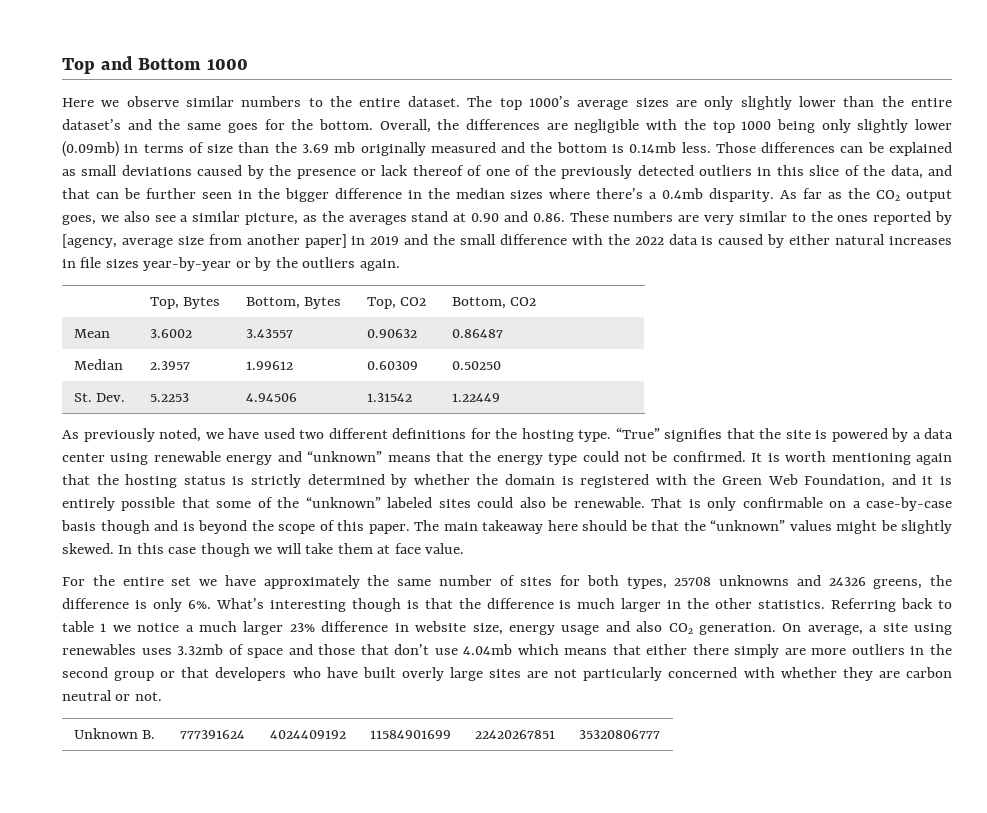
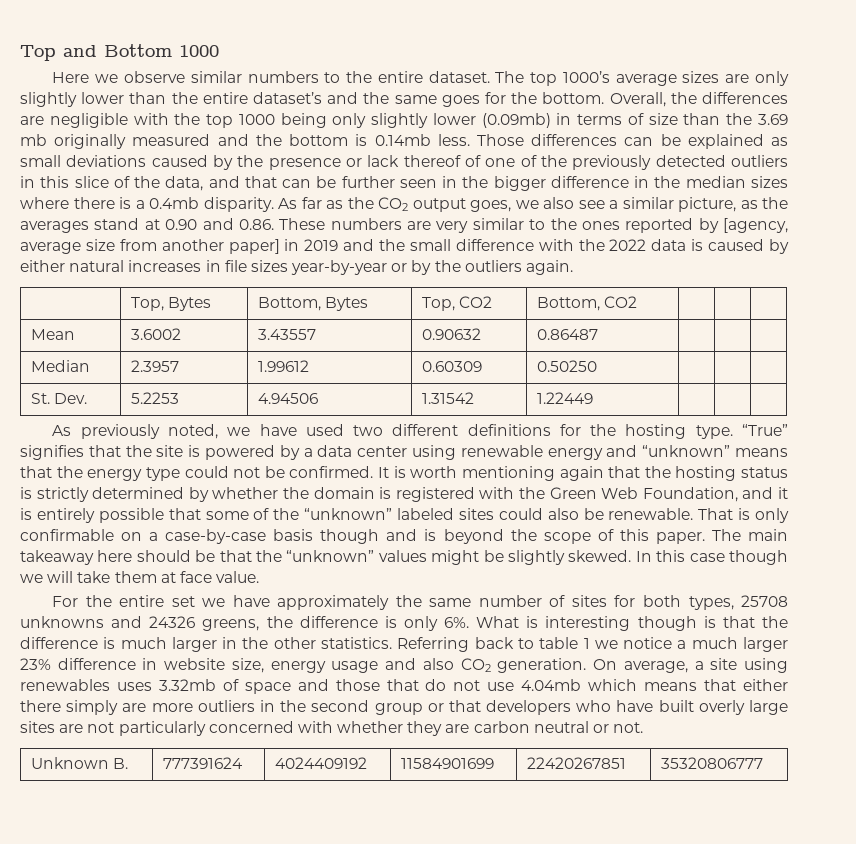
- Those differences can be explained as small deviations caused by the presence or lack thereof of one of the previously detected outliers in this slice of the data, and that can be further seen in the bigger difference in the median sizes where there’s a 0.4mb disparity.
+ Those differences can be explained as small deviations caused by the presence or lack thereof of one of the previously detected outliers in this slice of the data, and that can be further seen in the bigger difference in the median sizes where there is a 0.4mb disparity.
- What’s interesting though is that the difference is much larger in the other statistics.
+ What is interesting though is that the difference is much larger in the other statistics.
- On average, a site using renewables uses 3.32mb of space and those that don’t use 4.04mb which means that either there simply are more outliers in the second group or that developers who have built overly large sites are not particularly concerned with whether they are carbon neutral or not.
+ On average, a site using renewables uses 3.32mb of space and those that do not use 4.04mb which means that either there simply are more outliers in the second group or that developers who have built overly large sites are not particularly concerned with whether they are carbon neutral or not.

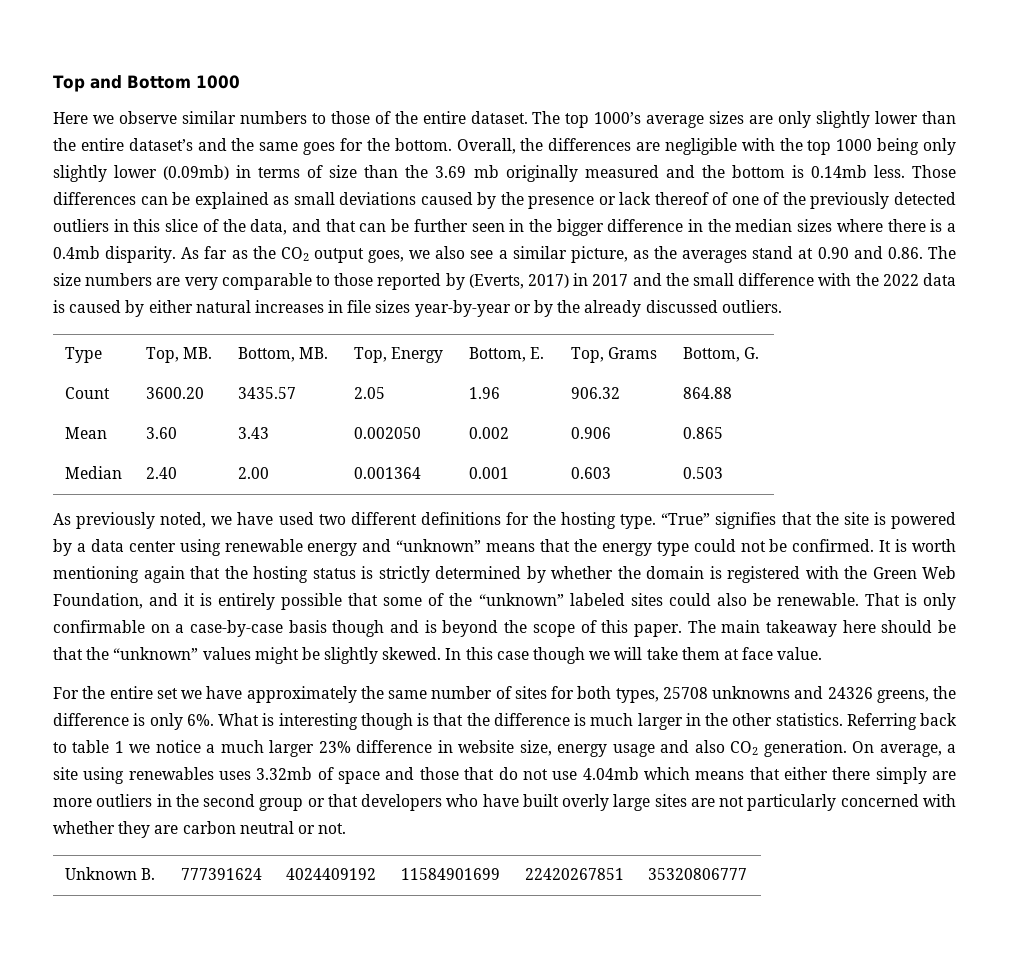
- Here we observe similar numbers to the entire dataset.
+ Here we observe similar numbers to those of the entire dataset.
- As far as the CO2 output goes, we also see a similar picture, as the averages stand at 0.90 and 0.86. These numbers are very similar to the ones reported by [agency, average size from another paper] in 2019 and the small difference with the 2022 data is caused by either natural increases in file sizes year-by-year or by the outliers again.
- | Top, Bytes | Bottom, Bytes | Top, CO2 | Bottom, CO2 | | |
- Mean | 3.6002 | 3.43557 | 0.90632 | 0.86487 | | |
- Median | 2.3957 | 1.99612 | 0.60309 | 0.50250 | | |
- St. Dev. | 5.2253 | 4.94506 | 1.31542 | 1.22449 | | |
+ As far as the CO2 output goes, we also see a similar picture, as the averages stand at 0.90 and 0.86. The size numbers are very comparable to those reported by (Everts, 2017) in 2017 and the small difference with the 2022 data is caused by either natural increases in file sizes year-by-year or by the already discussed outliers.
+ Type | Top, MB. | Bottom, MB. | Top, Energy | Bottom, E. | Top, Grams | Bottom, G.
+ Count | 3600.20 | 3435.57 | 2.05 | 1.96 | 906.32 | 864.88
+ Mean | 3.60 | 3.43 | 0.002050 | 0.002 | 0.906 | 0.865
+ Median | 2.40 | 2.00 | 0.001364 | 0.001 | 0.603 | 0.503

